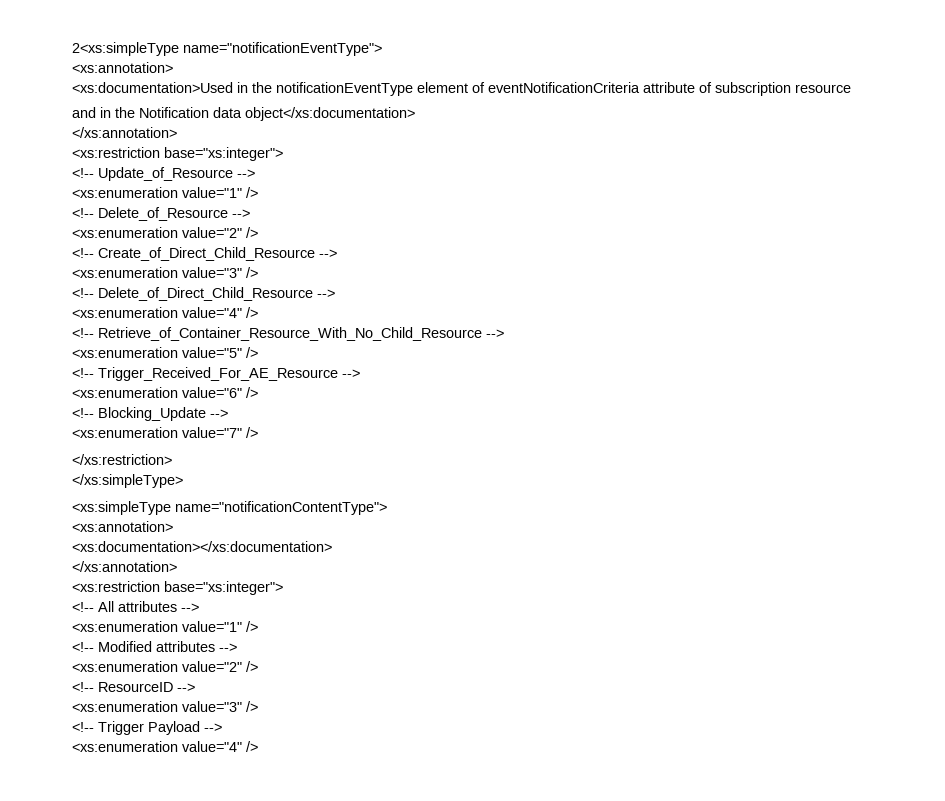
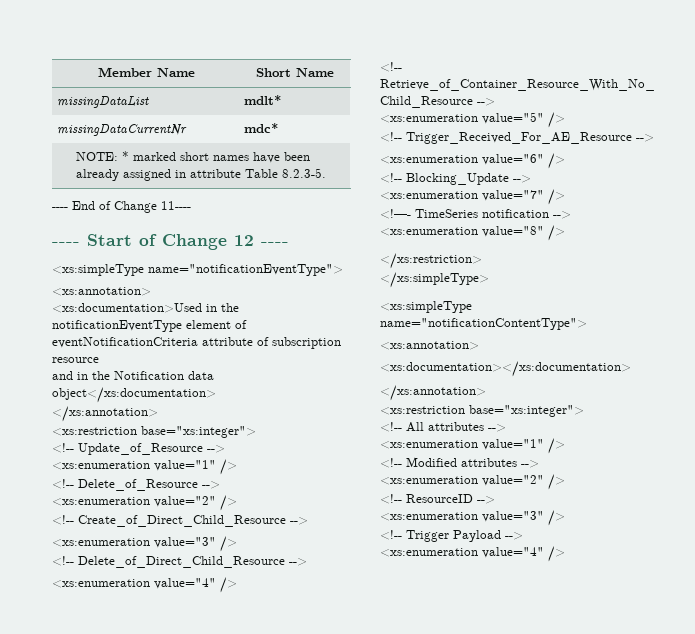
- 2<xs:simpleType name="notificationEventType">
+ Member Name | Short Name
+ missingDataList | mdlt*
+ missingDataCurrentNr | mdc*
+ NOTE: * marked short names have been already assigned in attribute Table 8.2.3-5.
+ ---- End of Change 11----
+ ---- Start of Change 12 ----
+ <xs:simpleType name="notificationEventType">
+ <!—- TimeSeries notification -->
+ <xs:enumeration value="8" />

